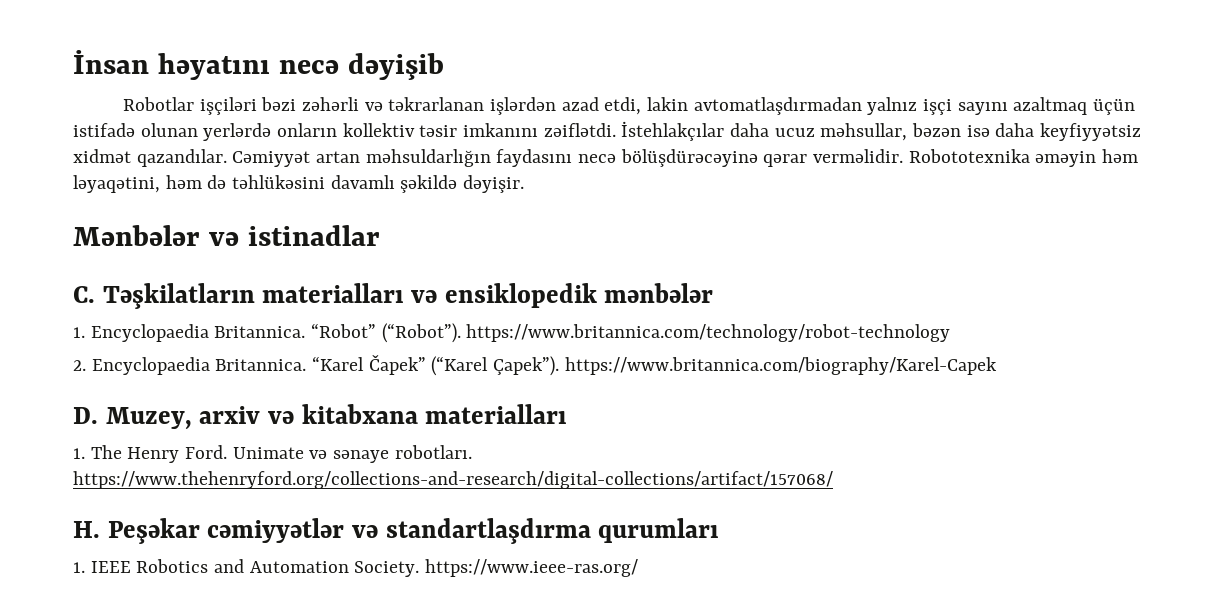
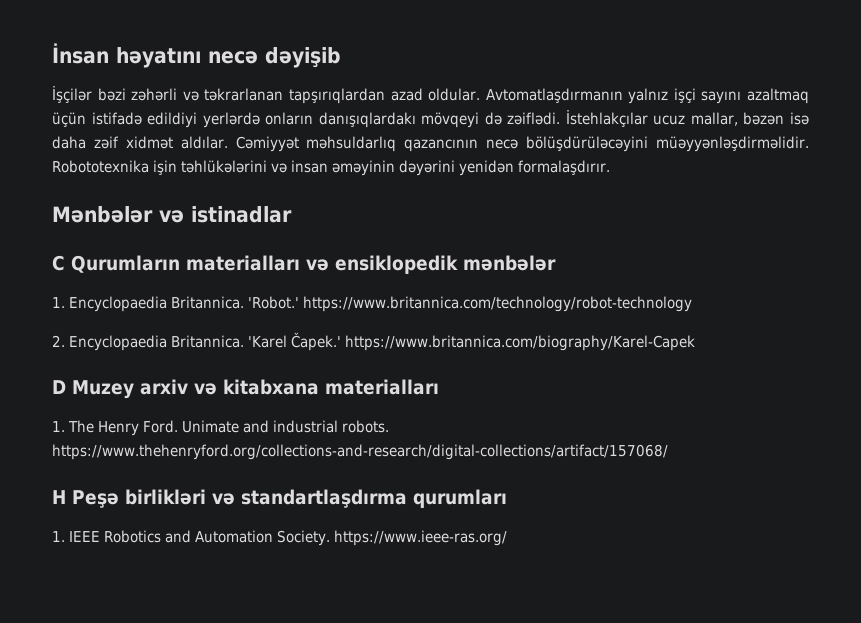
- Robotlar işçiləri bəzi zəhərli və təkrarlanan işlərdən azad etdi, lakin avtomatlaşdırmadan yalnız işçi sayını azaltmaq üçün istifadə olunan yerlərdə onların kollektiv təsir imkanını zəiflətdi. İstehlakçılar daha ucuz məhsullar, bəzən isə daha keyfiyyətsiz xidmət qazandılar. Cəmiyyət artan məhsuldarlığın faydasını necə bölüşdürəcəyinə qərar verməlidir. Robototexnika əməyin həm ləyaqətini, həm də təhlükəsini davamlı şəkildə dəyişir.
+ İşçilər bəzi zəhərli və təkrarlanan tapşırıqlardan azad oldular. Avtomatlaşdırmanın yalnız işçi sayını azaltmaq üçün istifadə edildiyi yerlərdə onların danışıqlardakı mövqeyi də zəiflədi. İstehlakçılar ucuz mallar, bəzən isə daha zəif xidmət aldılar. Cəmiyyət məhsuldarlıq qazancının necə bölüşdürüləcəyini müəyyənləşdirməlidir. Robototexnika işin təhlükələrini və insan əməyinin dəyərini yenidən formalaşdırır.
- C. Təşkilatların materialları və ensiklopedik mənbələr
+ C Qurumların materialları və ensiklopedik mənbələr
- “Robot” (“Robot”). https://www.britannica.com/technology/robot-technology
+ 'Robot.' https://www.britannica.com/technology/robot-technology
- “Karel Čapek” (“Karel Çapek”). https://www.britannica.com/biography/Karel-Capek
+ 'Karel Čapek.' https://www.britannica.com/biography/Karel-Capek
- D. Muzey, arxiv və kitabxana materialları
+ D Muzey arxiv və kitabxana materialları
- Unimate və sənaye robotları. https://www.thehenryford.org/collections-and-research/digital-collections/artifact/157068/
- H. Peşəkar cəmiyyətlər və standartlaşdırma qurumları
+ Unimate and industrial robots. https://www.thehenryford.org/collections-and-research/digital-collections/artifact/157068/
+ H Peşə birlikləri və standartlaşdırma qurumları

